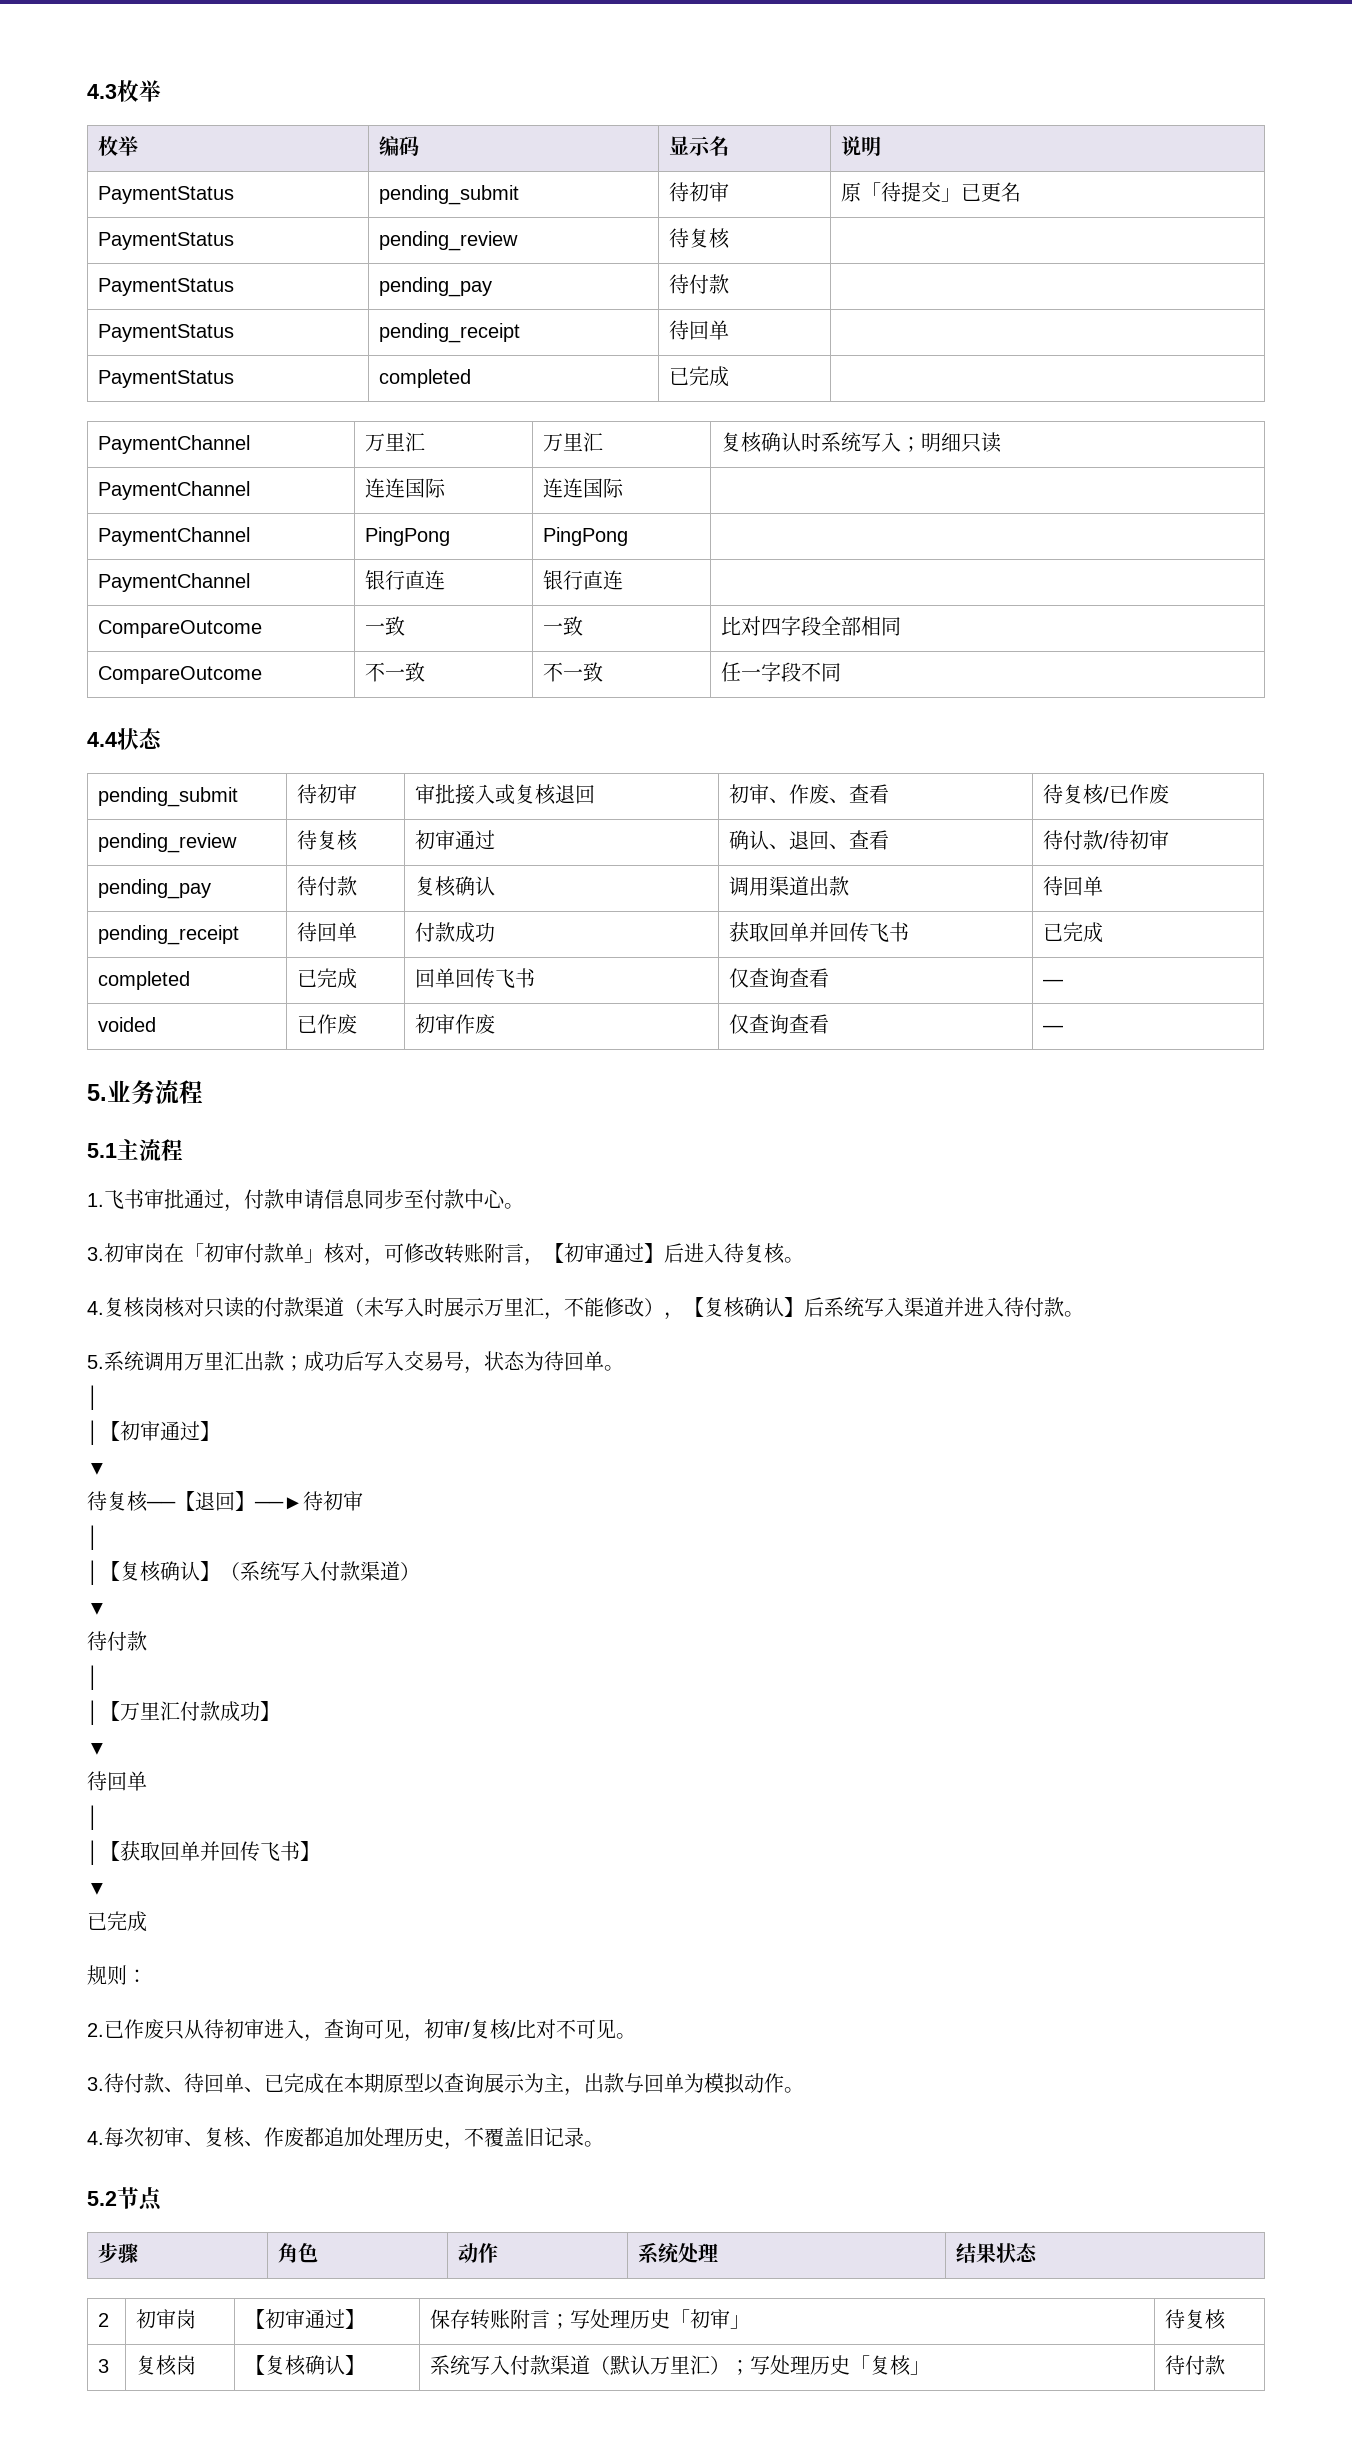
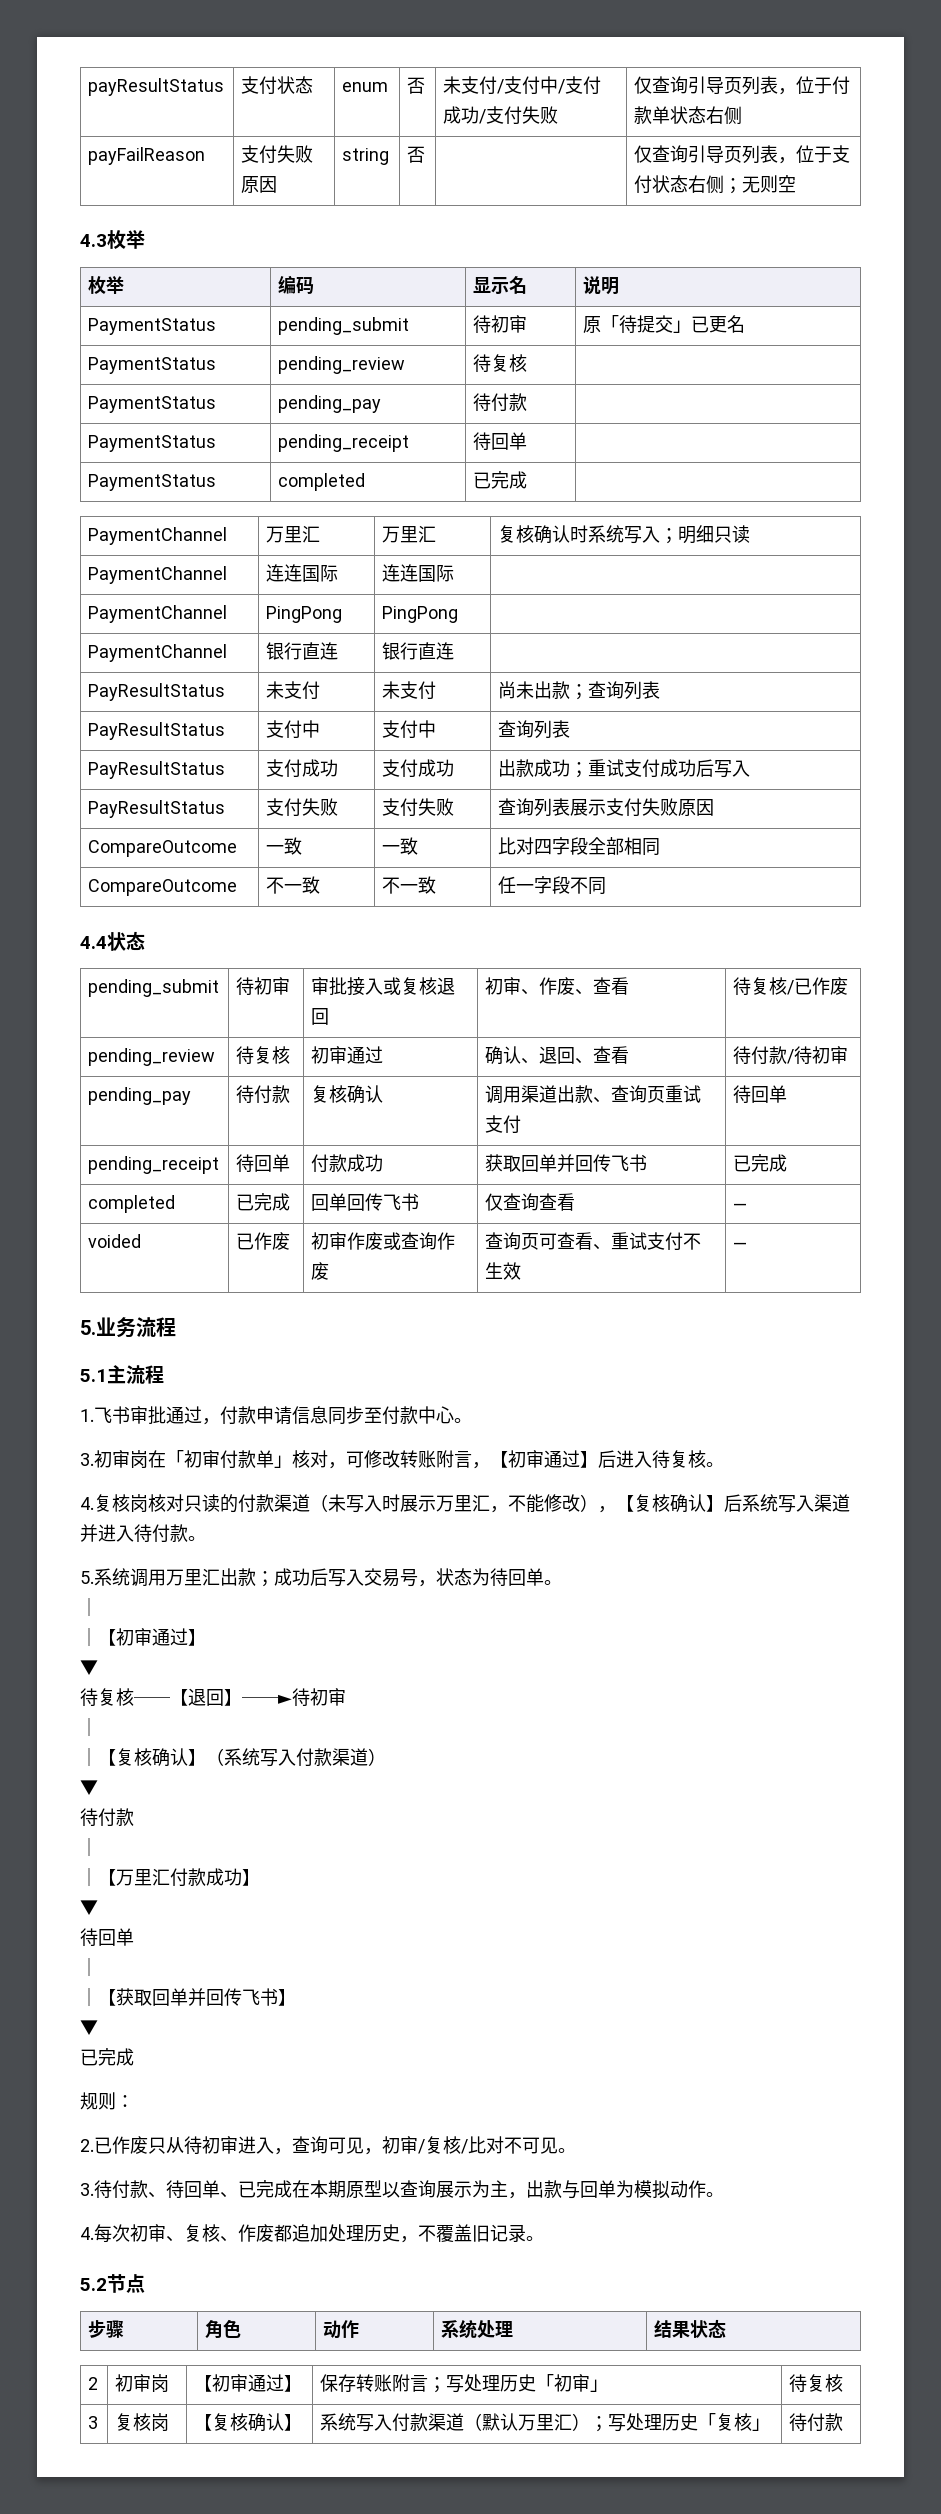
+ payResultStatus | 支付状态 | enum | 否 | 未支付/支付中/支付成功/支付失败 | 仅查询引导页列表，位于付款单状态右侧
+ payFailReason | 支付失败原因 | string | 否 | | 仅查询引导页列表，位于支付状态右侧；无则空
+ PayResultStatus | 未支付 | 未支付 | 尚未出款；查询列表
+ PayResultStatus | 支付中 | 支付中 | 查询列表
+ PayResultStatus | 支付成功 | 支付成功 | 出款成功；重试支付成功后写入
+ PayResultStatus | 支付失败 | 支付失败 | 查询列表展示支付失败原因
- pending_pay | 待付款 | 复核确认 | 调用渠道出款 | 待回单
+ pending_pay | 待付款 | 复核确认 | 调用渠道出款、查询页重试支付 | 待回单
- voided | 已作废 | 初审作废 | 仅查询查看 | —
+ voided | 已作废 | 初审作废或查询作废 | 查询页可查看、重试支付不生效 | —

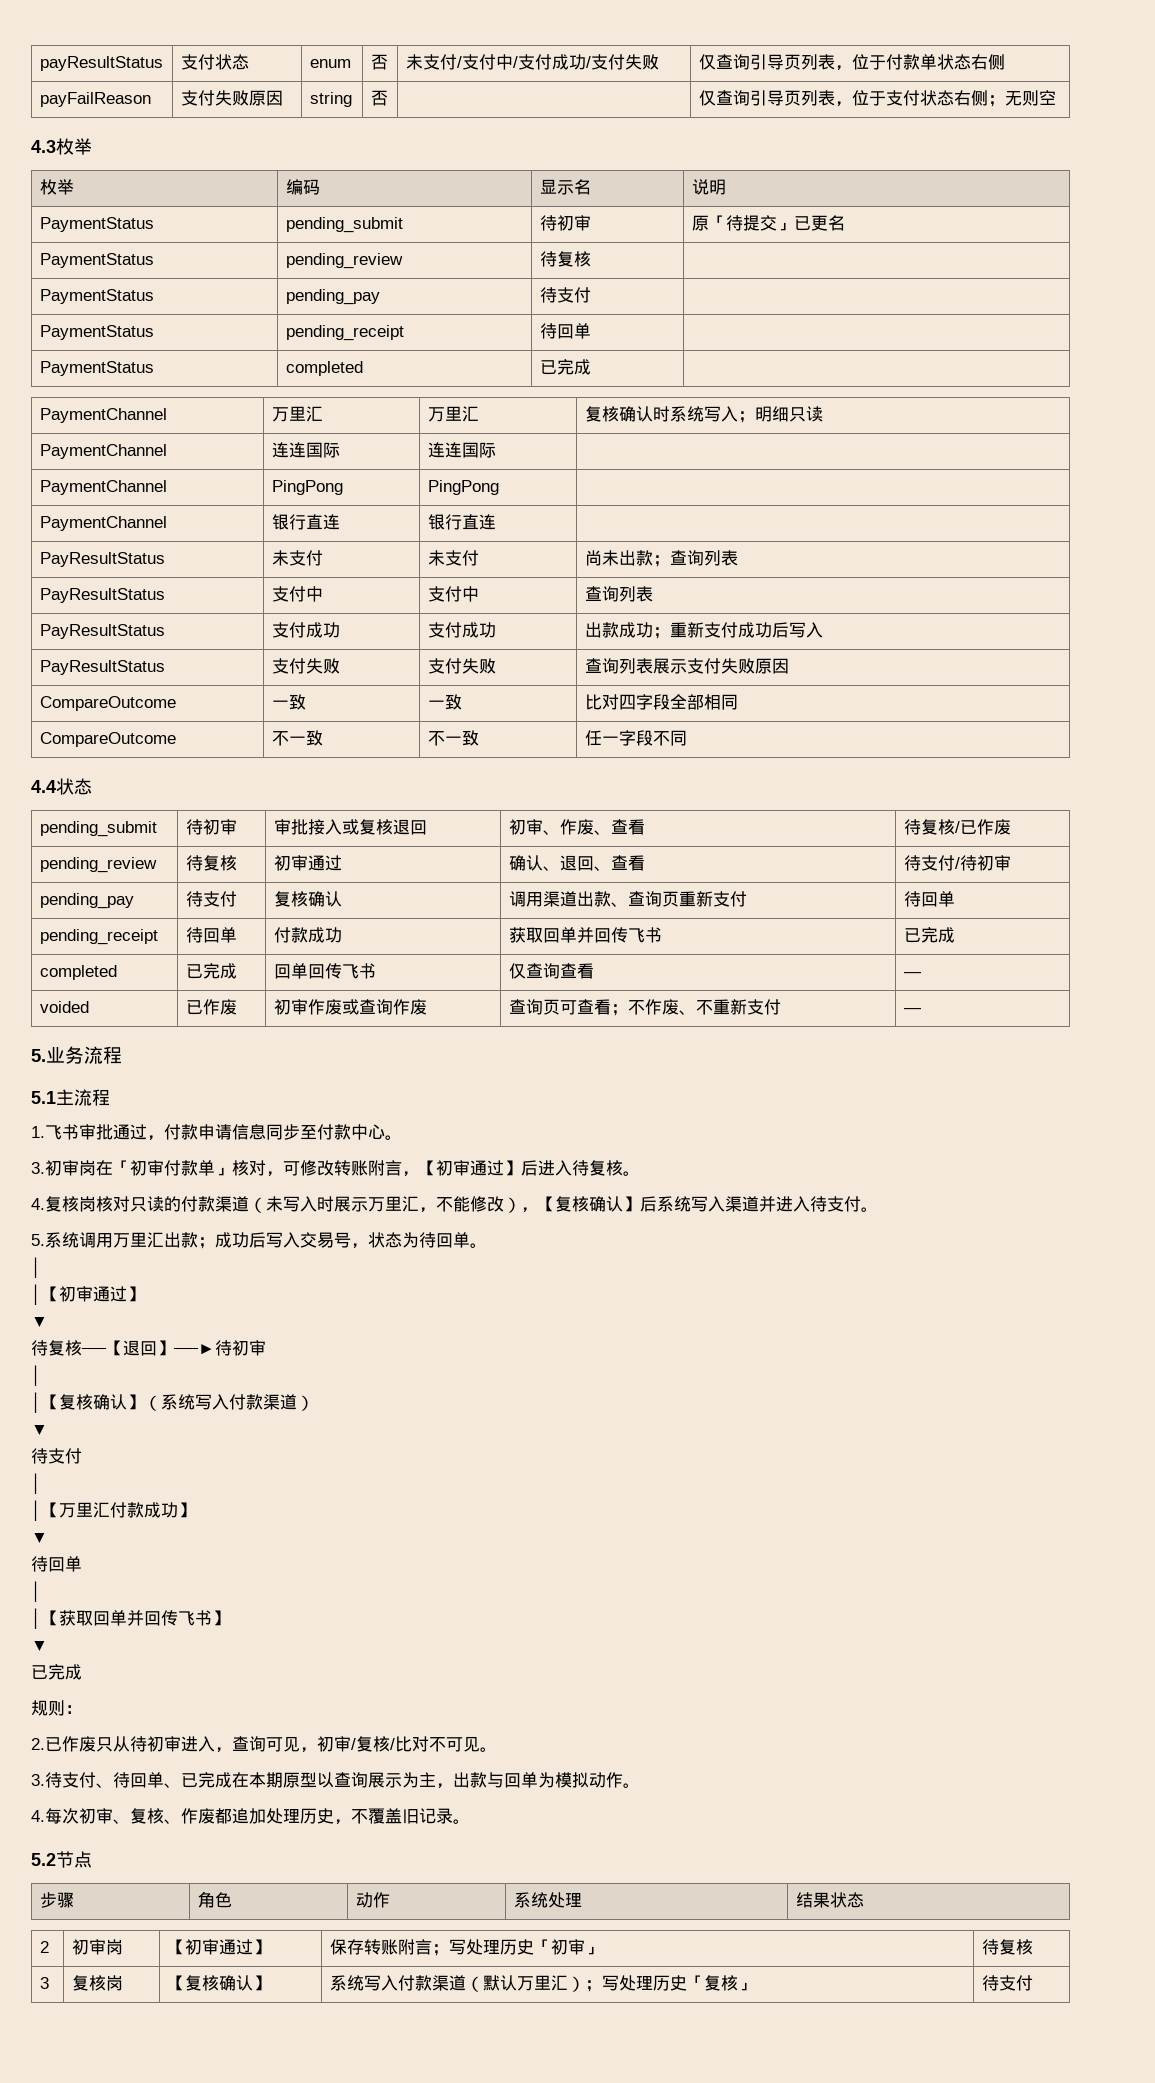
- PaymentStatus | pending_pay | 待付款 |
+ PaymentStatus | pending_pay | 待支付 |
- PayResultStatus | 支付成功 | 支付成功 | 出款成功；重试支付成功后写入
+ PayResultStatus | 支付成功 | 支付成功 | 出款成功；重新支付成功后写入
- pending_review | 待复核 | 初审通过 | 确认、退回、查看 | 待付款/待初审
+ pending_review | 待复核 | 初审通过 | 确认、退回、查看 | 待支付/待初审
- pending_pay | 待付款 | 复核确认 | 调用渠道出款、查询页重试支付 | 待回单
+ pending_pay | 待支付 | 复核确认 | 调用渠道出款、查询页重新支付 | 待回单
- voided | 已作废 | 初审作废或查询作废 | 查询页可查看、重试支付不生效 | —
+ voided | 已作废 | 初审作废或查询作废 | 查询页可查看；不作废、不重新支付 | —
- 4.复核岗核对只读的付款渠道（未写入时展示万里汇，不能修改），【复核确认】后系统写入渠道并进入待付款。
+ 4.复核岗核对只读的付款渠道（未写入时展示万里汇，不能修改），【复核确认】后系统写入渠道并进入待支付。
  │【复核确认】（系统写入付款渠道）
  ▼
- 待付款
+ 待支付
- 3.待付款、待回单、已完成在本期原型以查询展示为主，出款与回单为模拟动作。
+ 3.待支付、待回单、已完成在本期原型以查询展示为主，出款与回单为模拟动作。
- 3 | 复核岗 | 【复核确认】 | 系统写入付款渠道（默认万里汇）；写处理历史「复核」 | 待付款
+ 3 | 复核岗 | 【复核确认】 | 系统写入付款渠道（默认万里汇）；写处理历史「复核」 | 待支付

